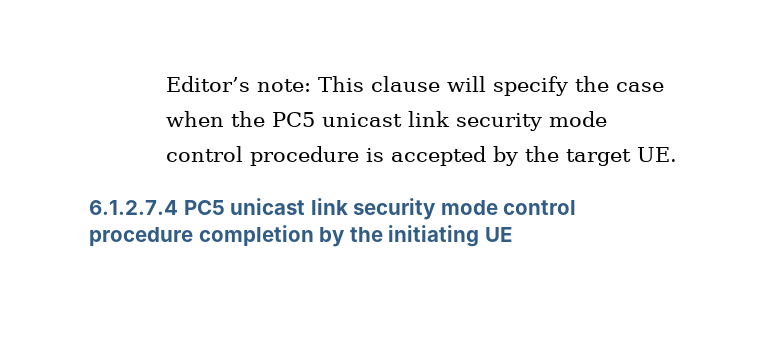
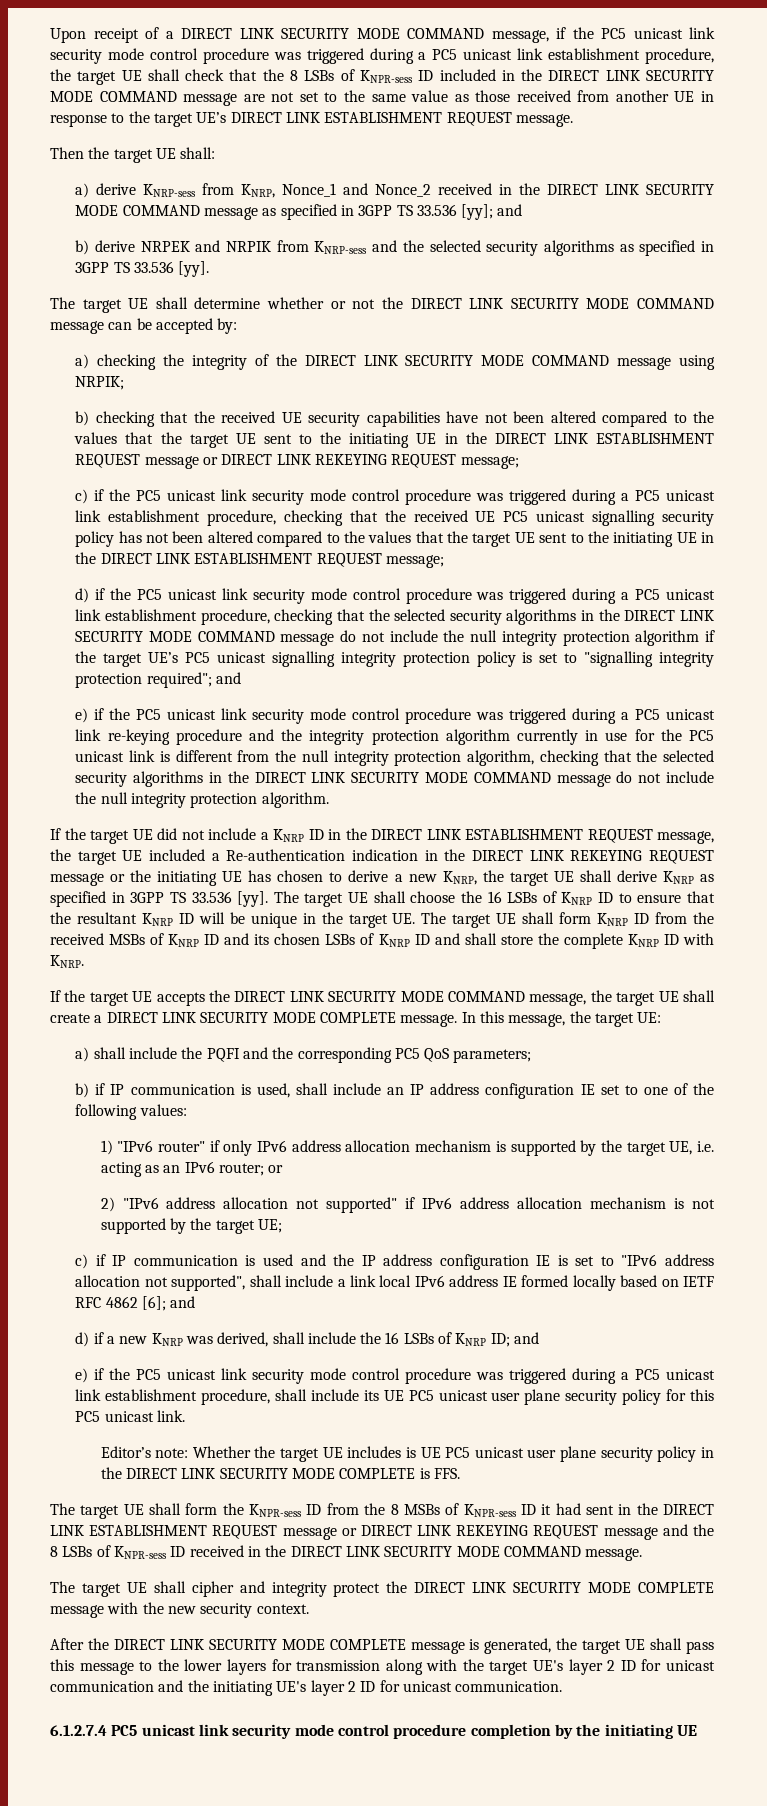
- Editor’s note: This clause will specify the case when the PC5 unicast link security mode control procedure is accepted by the target UE.
+ Upon receipt of a DIRECT LINK SECURITY MODE COMMAND message, if the PC5 unicast link security mode control procedure was triggered during a PC5 unicast link establishment procedure, the target UE shall check that the 8 LSBs of KNPR-sess ID included in the DIRECT LINK SECURITY MODE COMMAND message are not set to the same value as those received from another UE in response to the target UE’s DIRECT LINK ESTABLISHMENT REQUEST message.
+ Then the target UE shall:
+ a) derive KNRP-sess from KNRP, Nonce_1 and Nonce_2 received in the DIRECT LINK SECURITY MODE COMMAND message as specified in 3GPP TS 33.536 [yy]; and
+ b) derive NRPEK and NRPIK from KNRP-sess and the selected security algorithms as specified in 3GPP TS 33.536 [yy].
+ The target UE shall determine whether or not the DIRECT LINK SECURITY MODE COMMAND message can be accepted by:
+ a) checking the integrity of the DIRECT LINK SECURITY MODE COMMAND message using NRPIK;
+ b) checking that the received UE security capabilities have not been altered compared to the values that the target UE sent to the initiating UE in the DIRECT LINK ESTABLISHMENT REQUEST message or DIRECT LINK REKEYING REQUEST message;
+ c) if the PC5 unicast link security mode control procedure was triggered during a PC5 unicast link establishment procedure, checking that the received UE PC5 unicast signalling security policy has not been altered compared to the values that the target UE sent to the initiating UE in the DIRECT LINK ESTABLISHMENT REQUEST message;
+ d) if the PC5 unicast link security mode control procedure was triggered during a PC5 unicast link establishment procedure, checking that the selected security algorithms in the DIRECT LINK SECURITY MODE COMMAND message do not include the null integrity protection algorithm if the target UE’s PC5 unicast signalling integrity protection policy is set to "signalling integrity protection required"; and
+ e) if the PC5 unicast link security mode control procedure was triggered during a PC5 unicast link re-keying procedure and the integrity protection algorithm currently in use for the PC5 unicast link is different from the null integrity protection algorithm, checking that the selected security algorithms in the DIRECT LINK SECURITY MODE COMMAND message do not include the null integrity protection algorithm.
+ If the target UE did not include a KNRP ID in the DIRECT LINK ESTABLISHMENT REQUEST message, the target UE included a Re-authentication indication in the DIRECT LINK REKEYING REQUEST message or the initiating UE has chosen to derive a new KNRP, the target UE shall derive KNRP as specified in 3GPP TS 33.536 [yy]. The target UE shall choose the 16 LSBs of KNRP ID to ensure that the resultant KNRP ID will be unique in the target UE. The target UE shall form KNRP ID from the received MSBs of KNRP ID and its chosen LSBs of KNRP ID and shall store the complete KNRP ID with KNRP.
+ If the target UE accepts the DIRECT LINK SECURITY MODE COMMAND message, the target UE shall create a DIRECT LINK SECURITY MODE COMPLETE message. In this message, the target UE:
+ a) shall include the PQFI and the corresponding PC5 QoS parameters;
+ b) if IP communication is used, shall include an IP address configuration IE set to one of the following values:
+ 1) "IPv6 router" if only IPv6 address allocation mechanism is supported by the target UE, i.e. acting as an IPv6 router; or
+ 2) "IPv6 address allocation not supported" if IPv6 address allocation mechanism is not supported by the target UE;
+ c) if IP communication is used and the IP address configuration IE is set to "IPv6 address allocation not supported", shall include a link local IPv6 address IE formed locally based on IETF RFC 4862 [6]; and
+ d) if a new KNRP was derived, shall include the 16 LSBs of KNRP ID; and
+ e) if the PC5 unicast link security mode control procedure was triggered during a PC5 unicast link establishment procedure, shall include its UE PC5 unicast user plane security policy for this PC5 unicast link.
+ Editor’s note: Whether the target UE includes is UE PC5 unicast user plane security policy in the DIRECT LINK SECURITY MODE COMPLETE is FFS.
+ The target UE shall form the KNPR-sess ID from the 8 MSBs of KNPR-sess ID it had sent in the DIRECT LINK ESTABLISHMENT REQUEST message or DIRECT LINK REKEYING REQUEST message and the 8 LSBs of KNPR-sess ID received in the DIRECT LINK SECURITY MODE COMMAND message.
+ The target UE shall cipher and integrity protect the DIRECT LINK SECURITY MODE COMPLETE message with the new security context.
+ After the DIRECT LINK SECURITY MODE COMPLETE message is generated, the target UE shall pass this message to the lower layers for transmission along with the target UE's layer 2 ID for unicast communication and the initiating UE's layer 2 ID for unicast communication.

